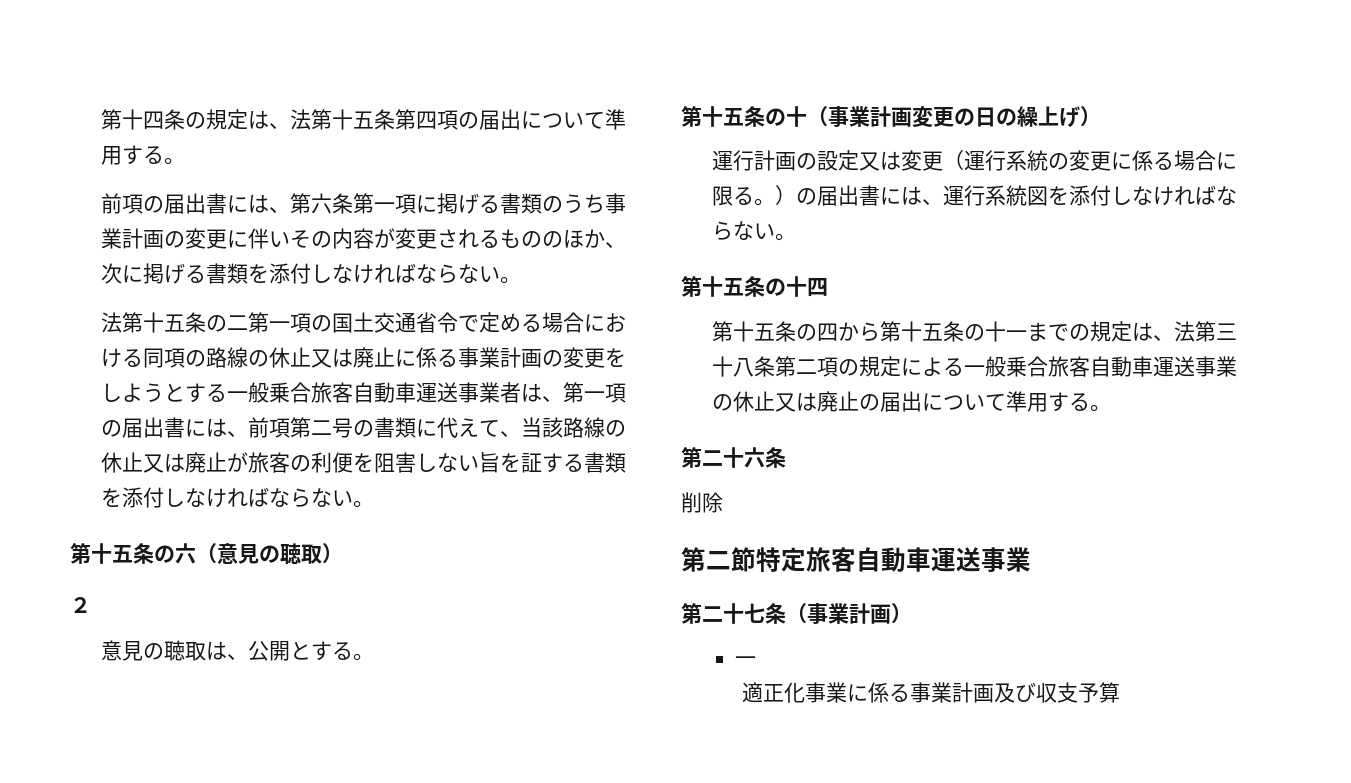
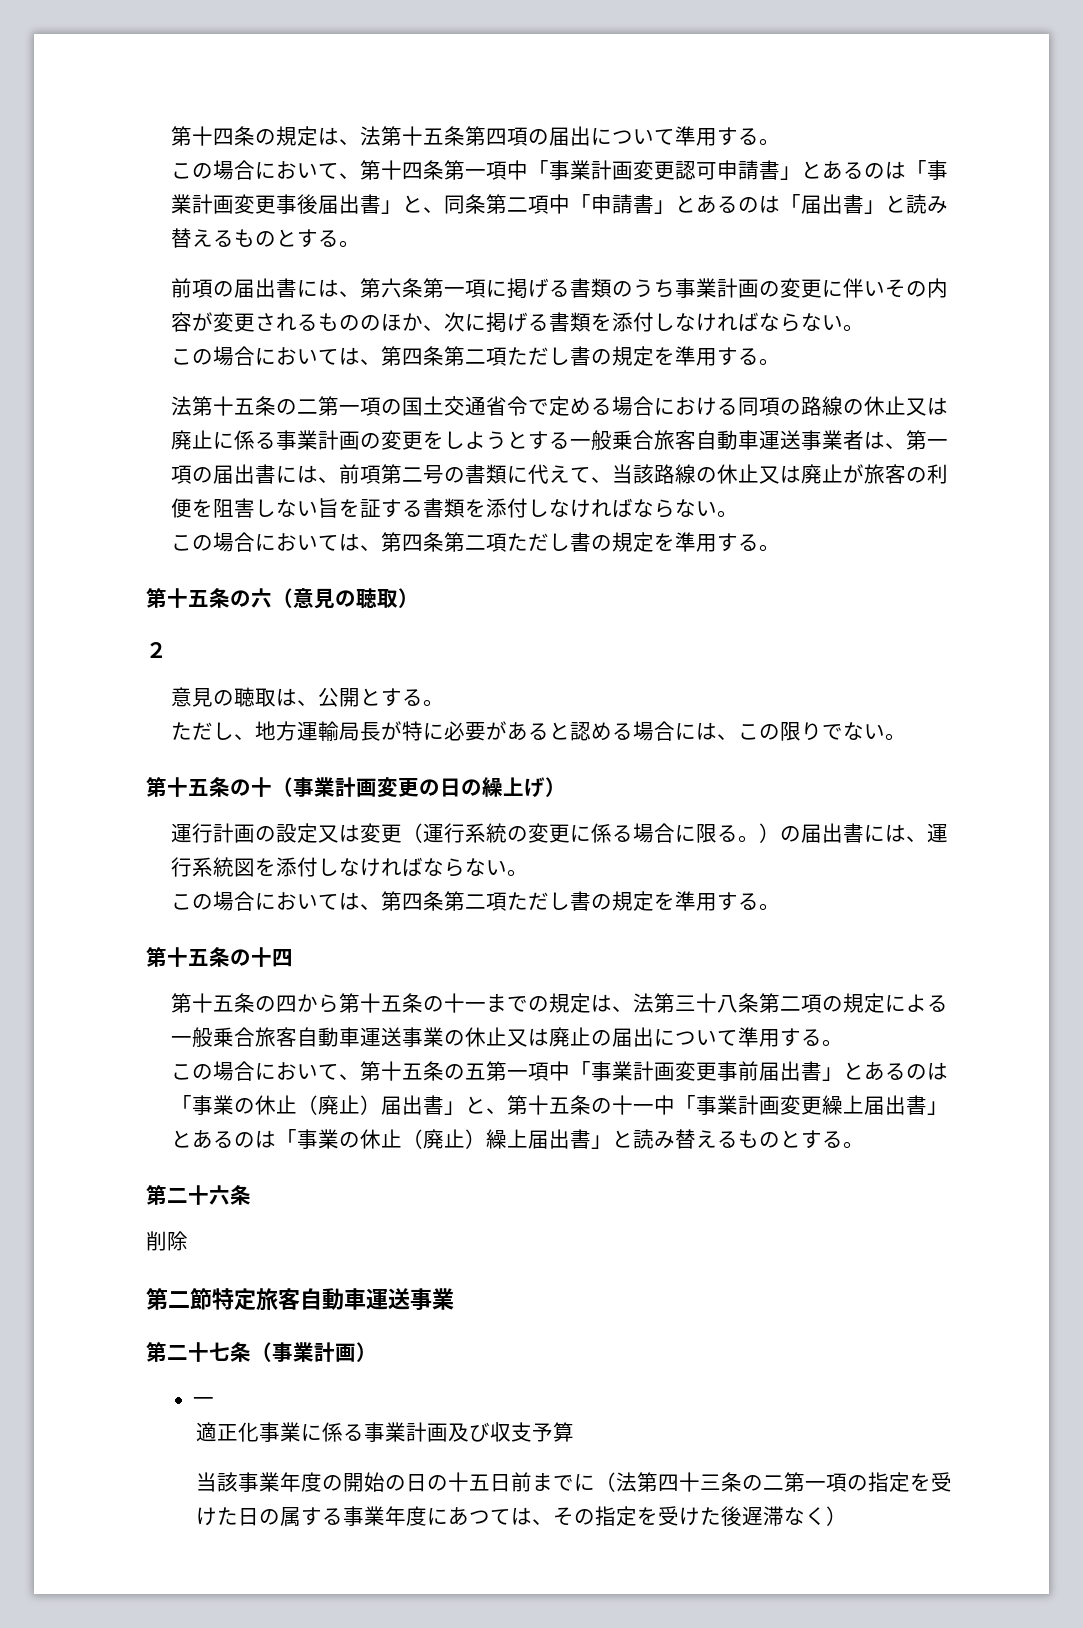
+ この場合において、第十四条第一項中「事業計画変更認可申請書」とあるのは「事業計画変更事後届出書」と、同条第二項中「申請書」とあるのは「届出書」と読み替えるものとする。
  前項の届出書には、第六条第一項に掲げる書類のうち事業計画の変更に伴いその内容が変更されるもののほか、次に掲げる書類を添付しなければならない。
+ この場合においては、第四条第二項ただし書の規定を準用する。
  法第十五条の二第一項の国土交通省令で定める場合における同項の路線の休止又は廃止に係る事業計画の変更をしようとする一般乗合旅客自動車運送事業者は、第一項の届出書には、前項第二号の書類に代えて、当該路線の休止又は廃止が旅客の利便を阻害しない旨を証する書類を添付しなければならない。
+ この場合においては、第四条第二項ただし書の規定を準用する。
+ ただし、地方運輸局長が特に必要があると認める場合には、この限りでない。
  運行計画の設定又は変更（運行系統の変更に係る場合に限る。）の届出書には、運行系統図を添付しなければならない。
+ この場合においては、第四条第二項ただし書の規定を準用する。
+ この場合において、第十五条の五第一項中「事業計画変更事前届出書」とあるのは「事業の休止（廃止）届出書」と、第十五条の十一中「事業計画変更繰上届出書」とあるのは「事業の休止（廃止）繰上届出書」と読み替えるものとする。
+ 当該事業年度の開始の日の十五日前までに（法第四十三条の二第一項の指定を受けた日の属する事業年度にあつては、その指定を受けた後遅滞なく）

